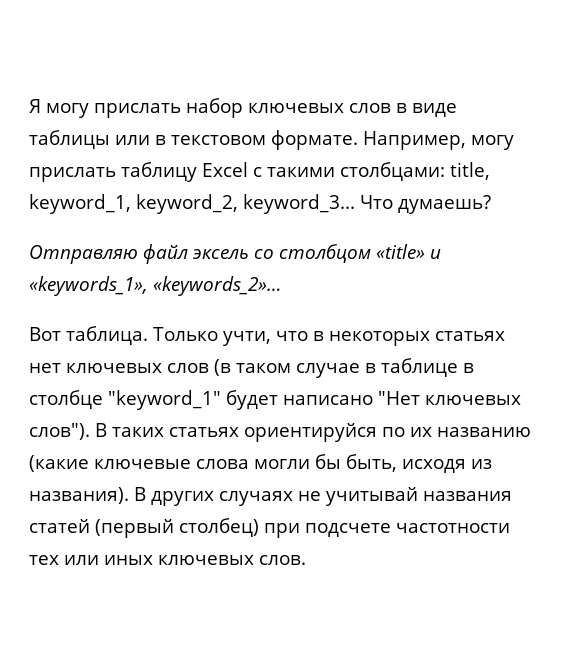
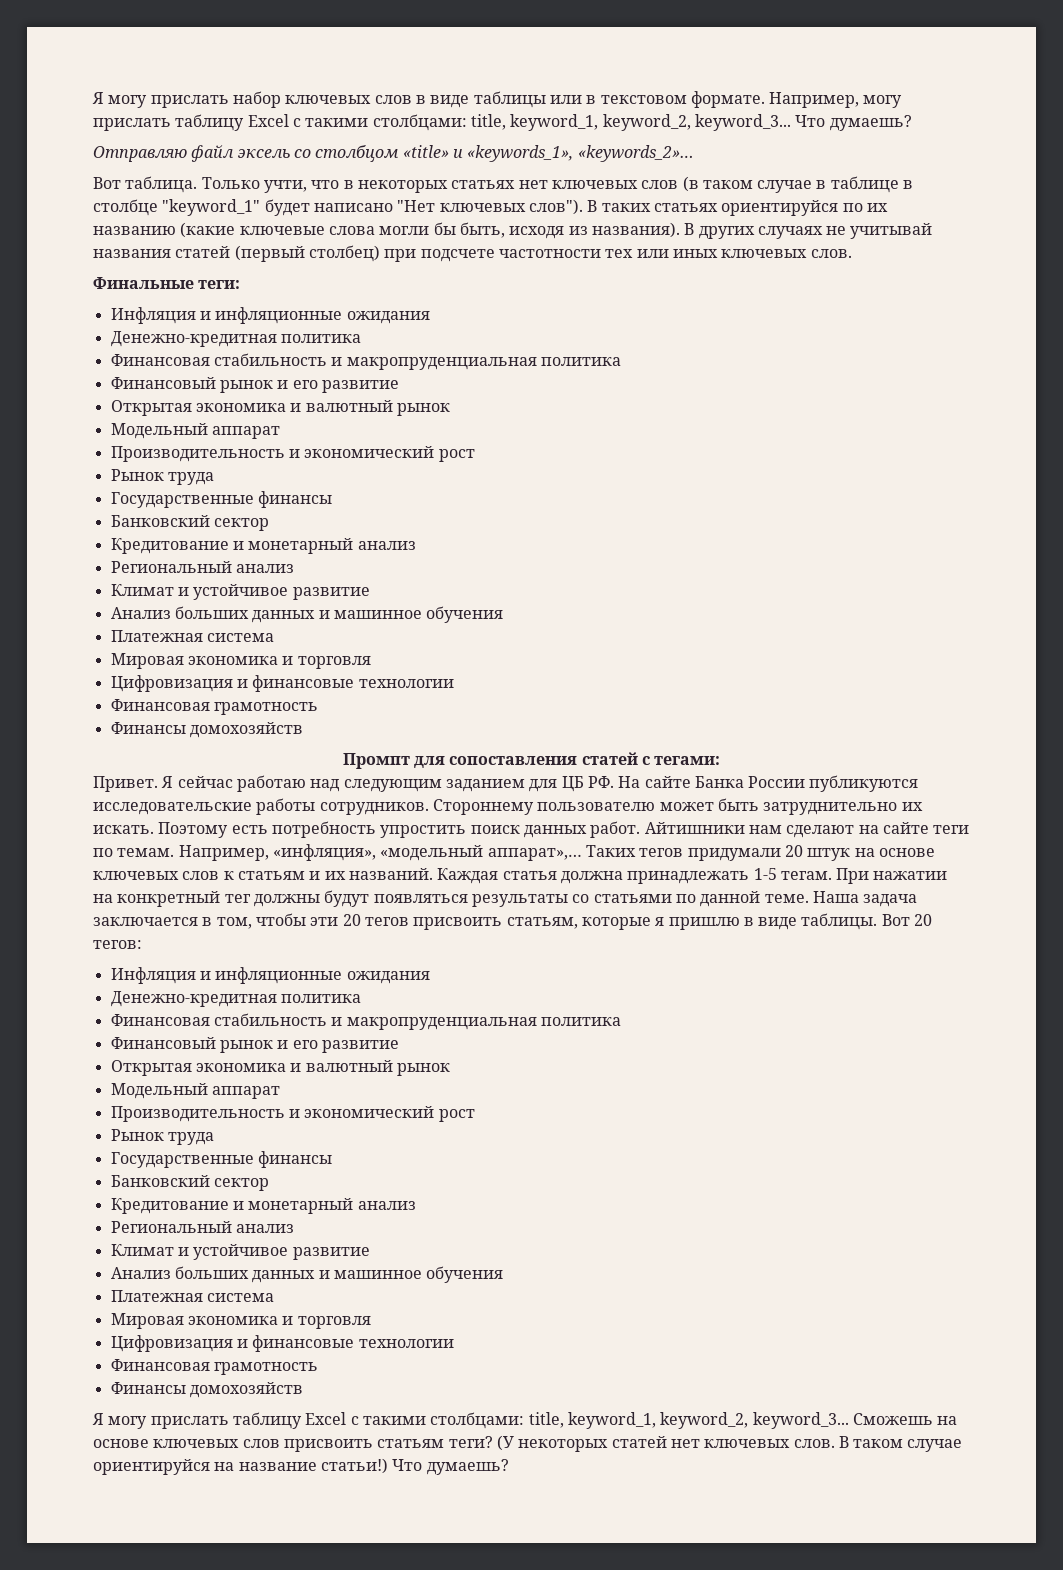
+ Финальные теги:
+ Инфляция и инфляционные ожидания
+ Денежно-кредитная политика
+ Финансовая стабильность и макропруденциальная политика
+ Финансовый рынок и его развитие
+ Открытая экономика и валютный рынок
+ Модельный аппарат
+ Производительность и экономический рост
+ Рынок труда
+ Государственные финансы
+ Банковский сектор
+ Кредитование и монетарный анализ
+ Региональный анализ
+ Климат и устойчивое развитие
+ Анализ больших данных и машинное обучения
+ Платежная система
+ Мировая экономика и торговля
+ Цифровизация и финансовые технологии
+ Финансовая грамотность
+ Финансы домохозяйств
+ Промпт для сопоставления статей с тегами:
+ Привет. Я сейчас работаю над следующим заданием для ЦБ РФ. На сайте Банка России публикуются исследовательские работы сотрудников. Стороннему пользователю может быть затруднительно их искать. Поэтому есть потребность упростить поиск данных работ. Айтишники нам сделают на сайте теги по темам. Например, «инфляция», «модельный аппарат»,… Таких тегов придумали 20 штук на основе ключевых слов к статьям и их названий. Каждая статья должна принадлежать 1-5 тегам. При нажатии на конкретный тег должны будут появляться результаты со статьями по данной теме. Наша задача заключается в том, чтобы эти 20 тегов присвоить статьям, которые я пришлю в виде таблицы. Вот 20 тегов:
+ Инфляция и инфляционные ожидания
+ Денежно-кредитная политика
+ Финансовая стабильность и макропруденциальная политика
+ Финансовый рынок и его развитие
+ Открытая экономика и валютный рынок
+ Модельный аппарат
+ Производительность и экономический рост
+ Рынок труда
+ Государственные финансы
+ Банковский сектор
+ Кредитование и монетарный анализ
+ Региональный анализ
+ Климат и устойчивое развитие
+ Анализ больших данных и машинное обучения
+ Платежная система
+ Мировая экономика и торговля
+ Цифровизация и финансовые технологии
+ Финансовая грамотность
+ Финансы домохозяйств
+ Я могу прислать таблицу Excel с такими столбцами: title, keyword_1, keyword_2, keyword_3... Сможешь на основе ключевых слов присвоить статьям теги? (У некоторых статей нет ключевых слов. В таком случае ориентируйся на название статьи!) Что думаешь?

